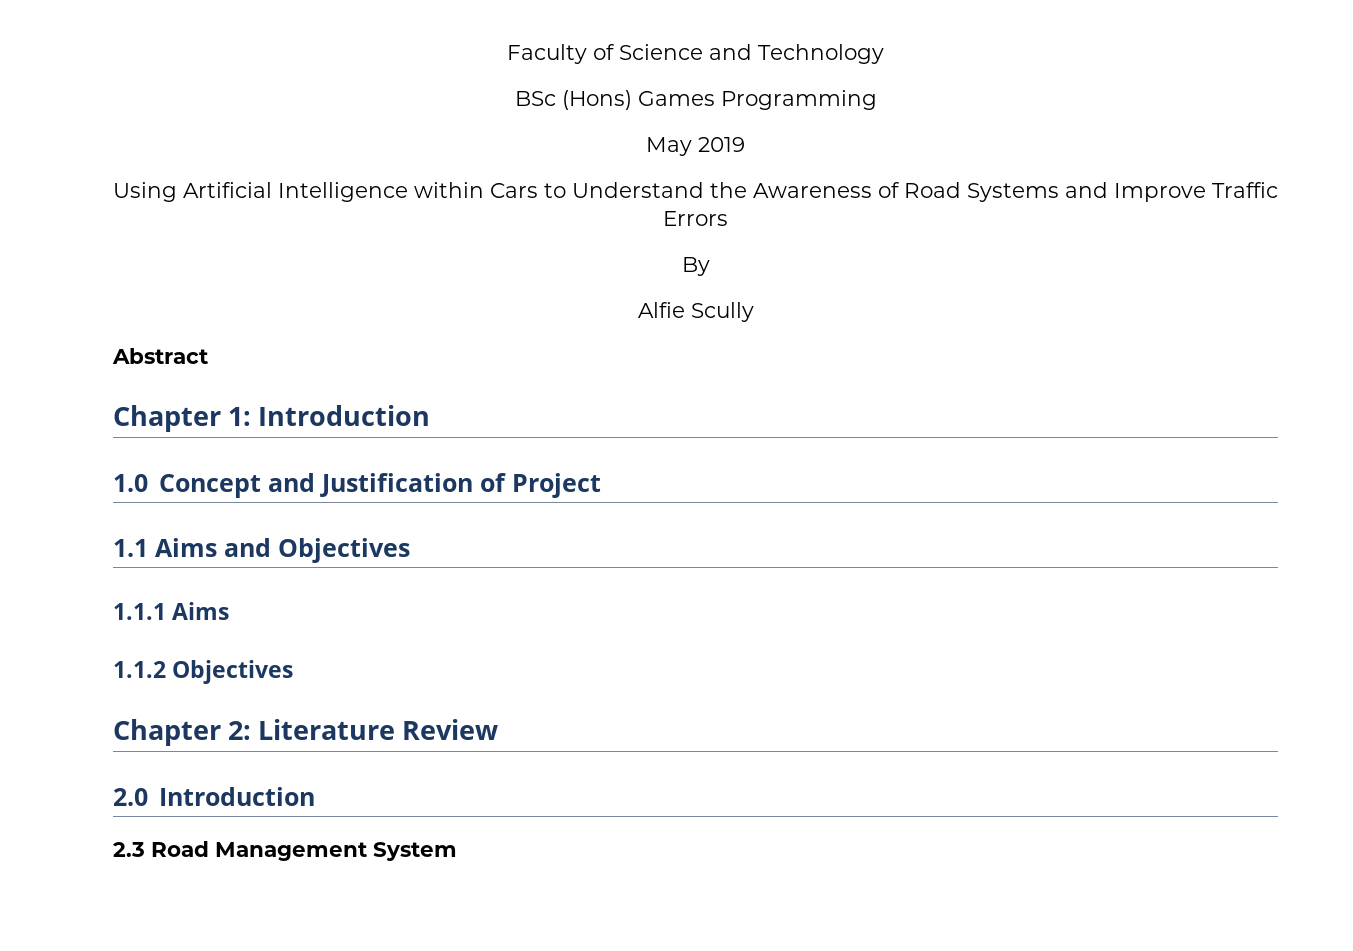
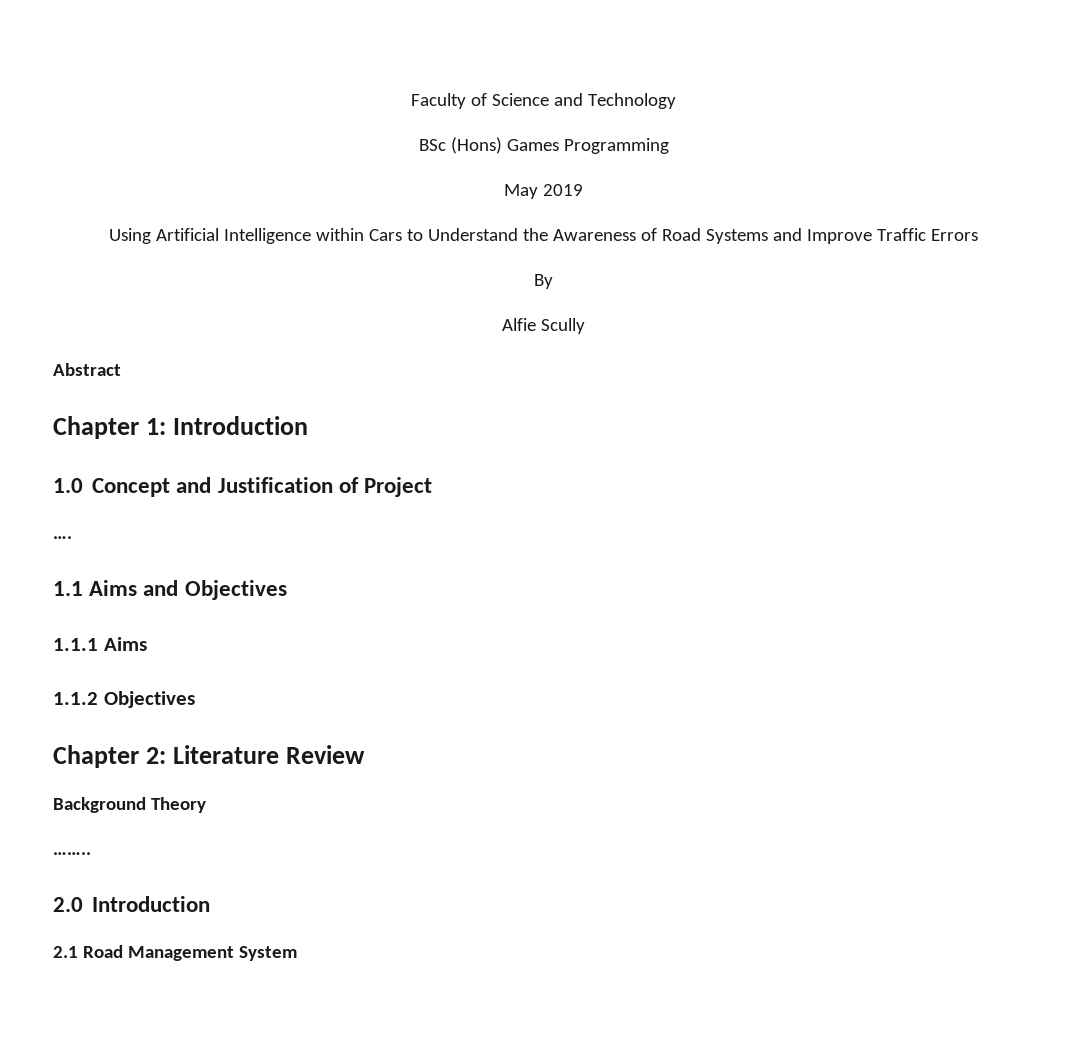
+ ….
+ Background Theory
+ ……..
- 2.3 Road Management System
+ 2.1 Road Management System

